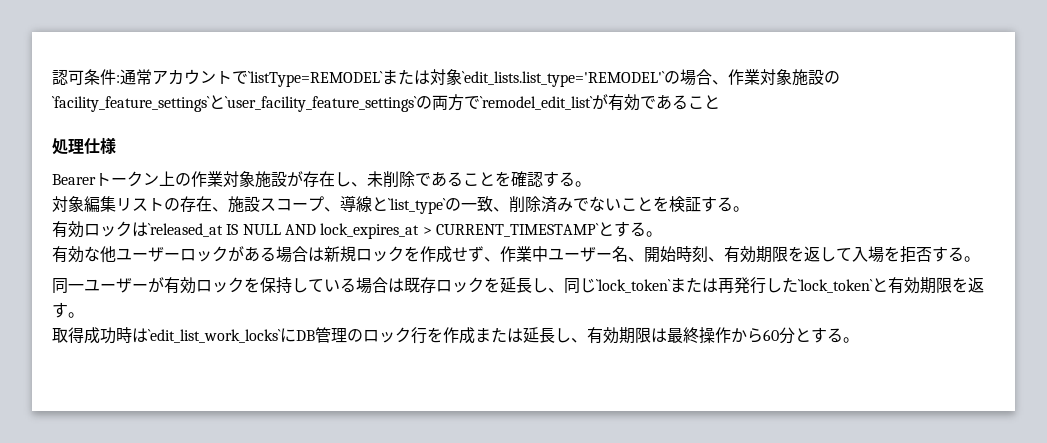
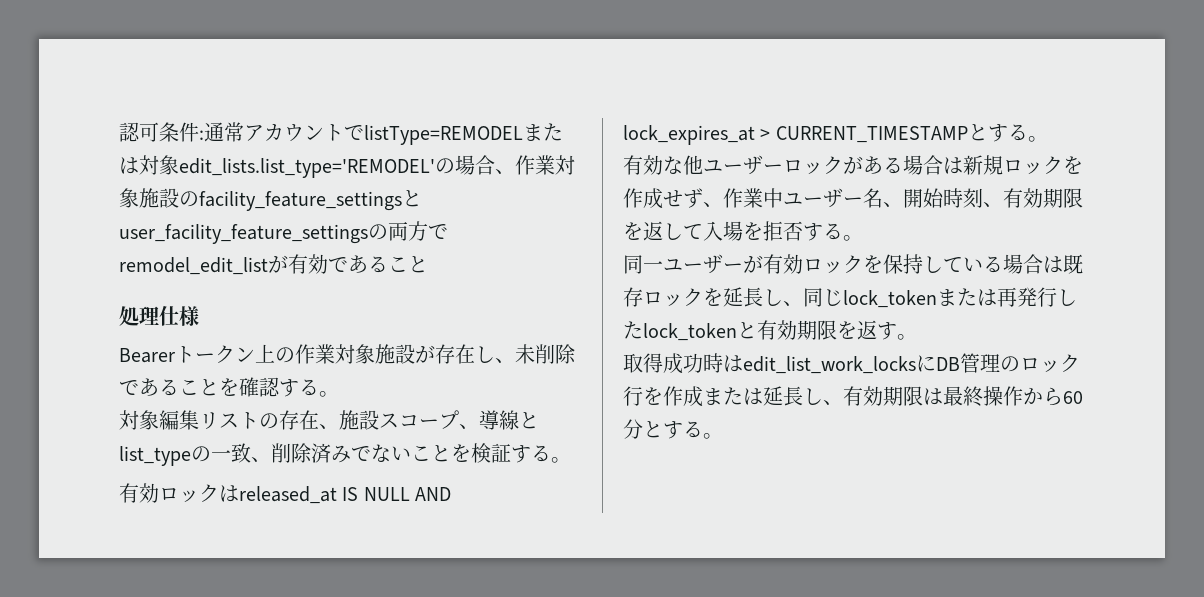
- 認可条件:通常アカウントで`listType=REMODEL`または対象`edit_lists.list_type='REMODEL'`の場合、作業対象施設の`facility_feature_settings`と`user_facility_feature_settings`の両方で`remodel_edit_list`が有効であること
+ 認可条件:通常アカウントでlistType=REMODELまたは対象edit_lists.list_type='REMODEL'の場合、作業対象施設のfacility_feature_settingsとuser_facility_feature_settingsの両方でremodel_edit_listが有効であること
- 対象編集リストの存在、施設スコープ、導線と`list_type`の一致、削除済みでないことを検証する。
+ 対象編集リストの存在、施設スコープ、導線とlist_typeの一致、削除済みでないことを検証する。
- 有効ロックは`released_at IS NULL AND lock_expires_at > CURRENT_TIMESTAMP`とする。
+ 有効ロックはreleased_at IS NULL AND lock_expires_at > CURRENT_TIMESTAMPとする。
- 同一ユーザーが有効ロックを保持している場合は既存ロックを延長し、同じ`lock_token`または再発行した`lock_token`と有効期限を返す。
+ 同一ユーザーが有効ロックを保持している場合は既存ロックを延長し、同じlock_tokenまたは再発行したlock_tokenと有効期限を返す。
- 取得成功時は`edit_list_work_locks`にDB管理のロック行を作成または延長し、有効期限は最終操作から60分とする。
+ 取得成功時はedit_list_work_locksにDB管理のロック行を作成または延長し、有効期限は最終操作から60分とする。

